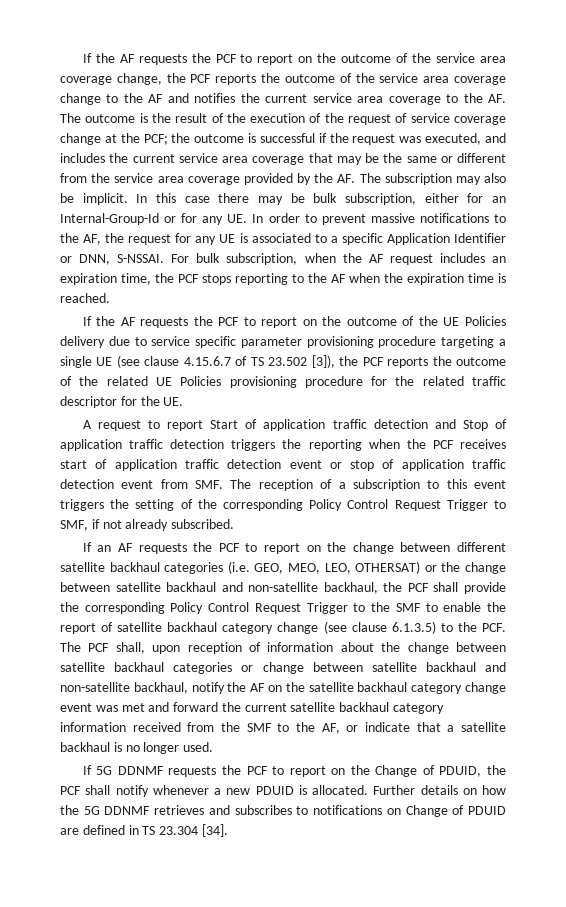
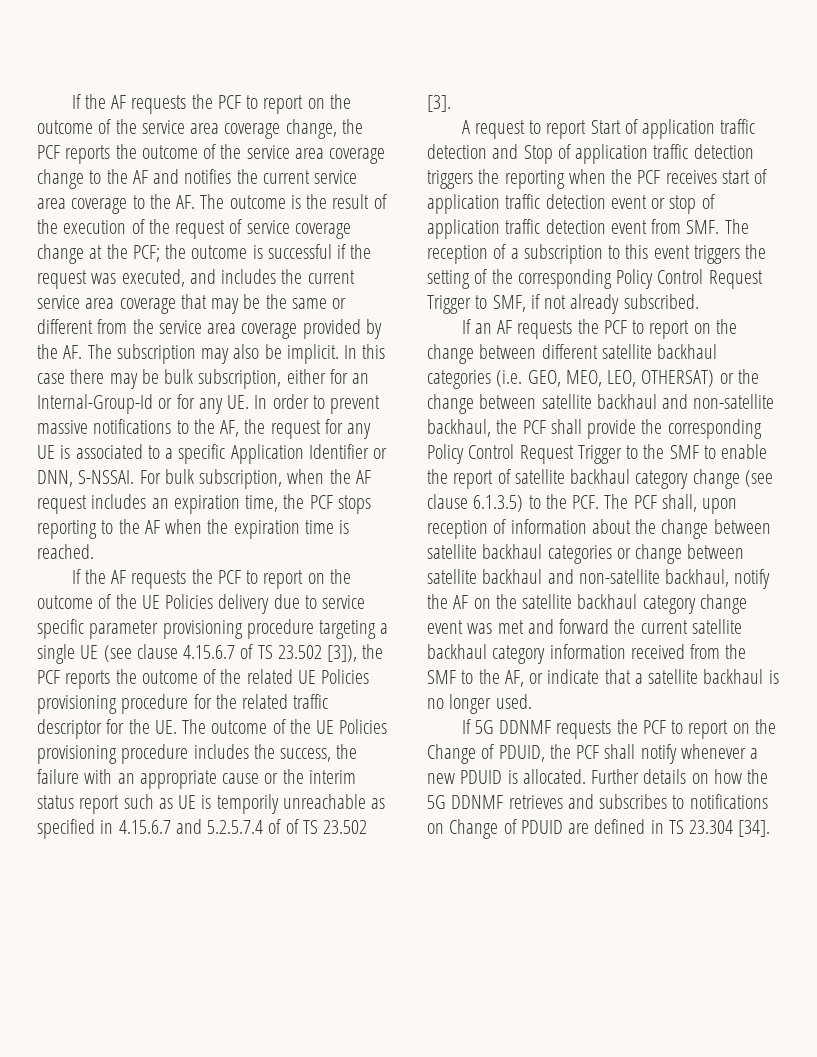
- If the AF requests the PCF to report on the outcome of the UE Policies delivery due to service specific parameter provisioning procedure targeting a single UE (see clause 4.15.6.7 of TS 23.502 [3]), the PCF reports the outcome of the related UE Policies provisioning procedure for the related traffic descriptor for the UE.
+ If the AF requests the PCF to report on the outcome of the UE Policies delivery due to service specific parameter provisioning procedure targeting a single UE (see clause 4.15.6.7 of TS 23.502 [3]), the PCF reports the outcome of the related UE Policies provisioning procedure for the related traffic descriptor for the UE. The outcome of the UE Policies provisioning procedure includes the success, the failure with an appropriate cause or the interim status report such as UE is temporily unreachable as specified in 4.15.6.7 and 5.2.5.7.4 of of TS 23.502 [3].

